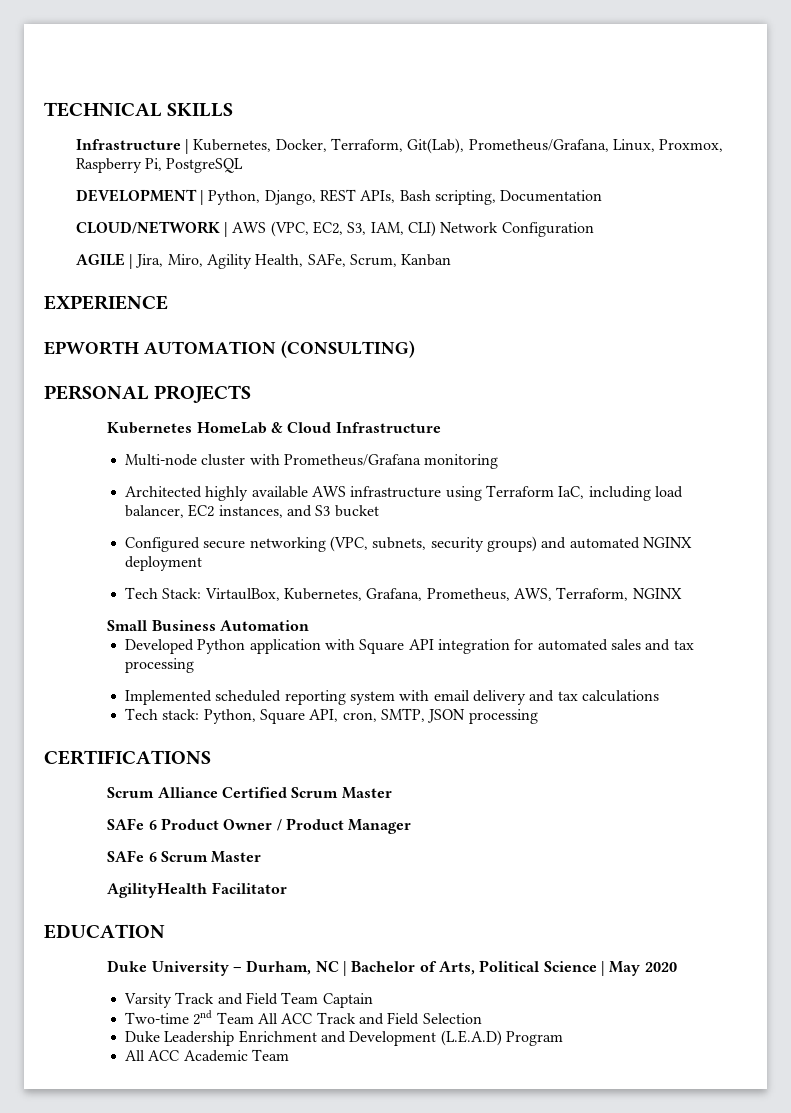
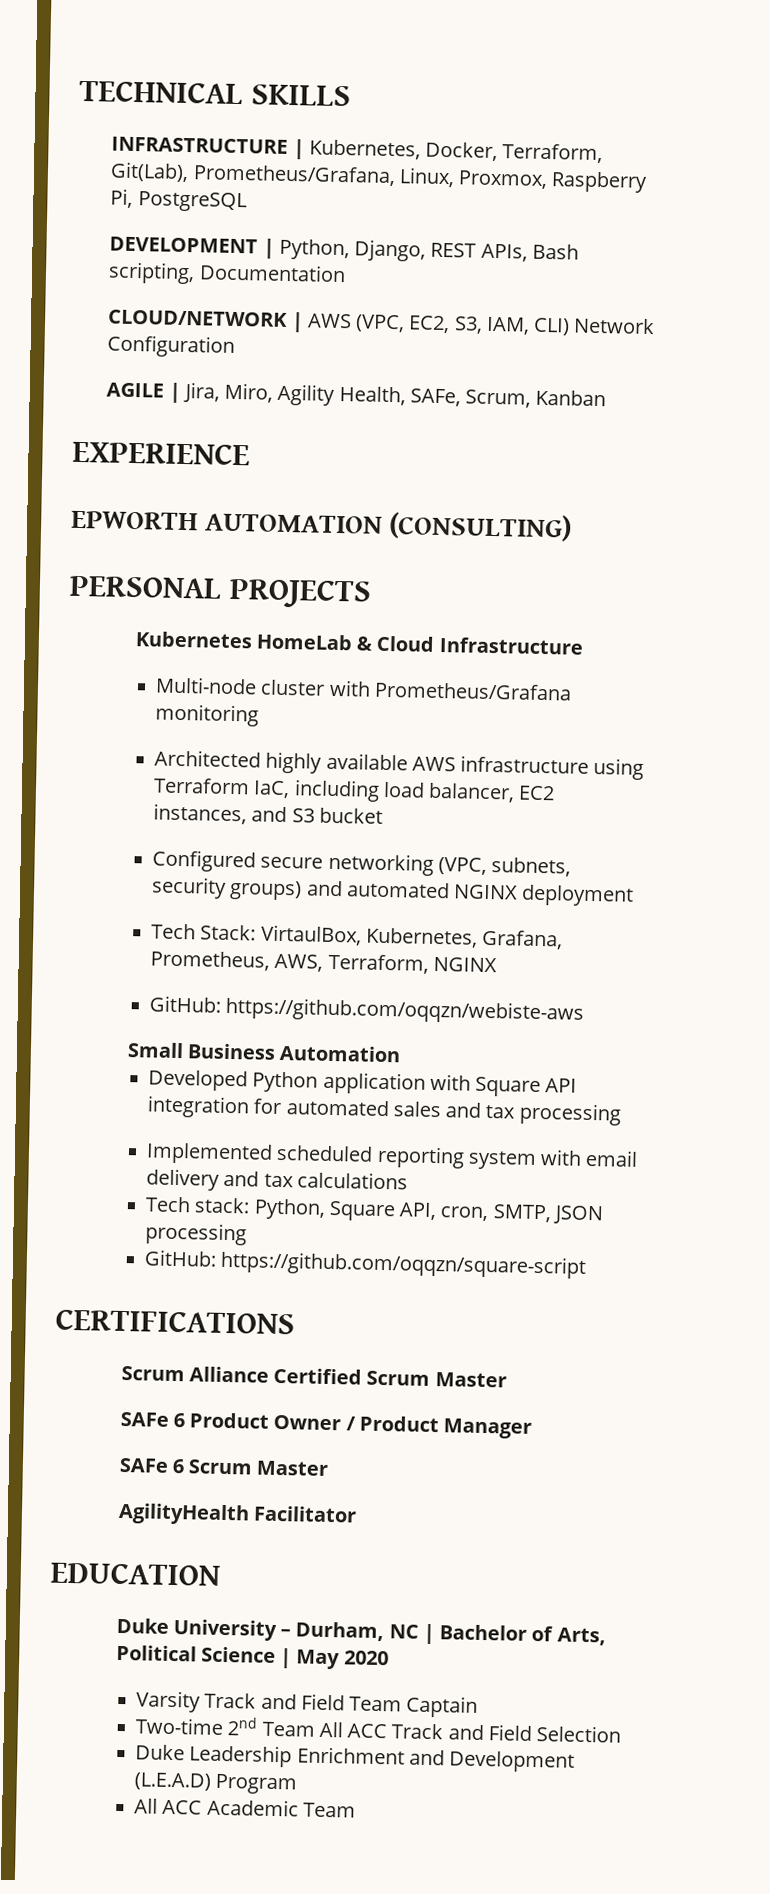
- Infrastructure | Kubernetes, Docker, Terraform, Git(Lab), Prometheus/Grafana, Linux, Proxmox, Raspberry Pi, PostgreSQL
+ INFRASTRUCTURE | Kubernetes, Docker, Terraform, Git(Lab), Prometheus/Grafana, Linux, Proxmox, Raspberry Pi, PostgreSQL
+ GitHub: https://github.com/oqqzn/webiste-aws
+ GitHub: https://github.com/oqqzn/square-script

